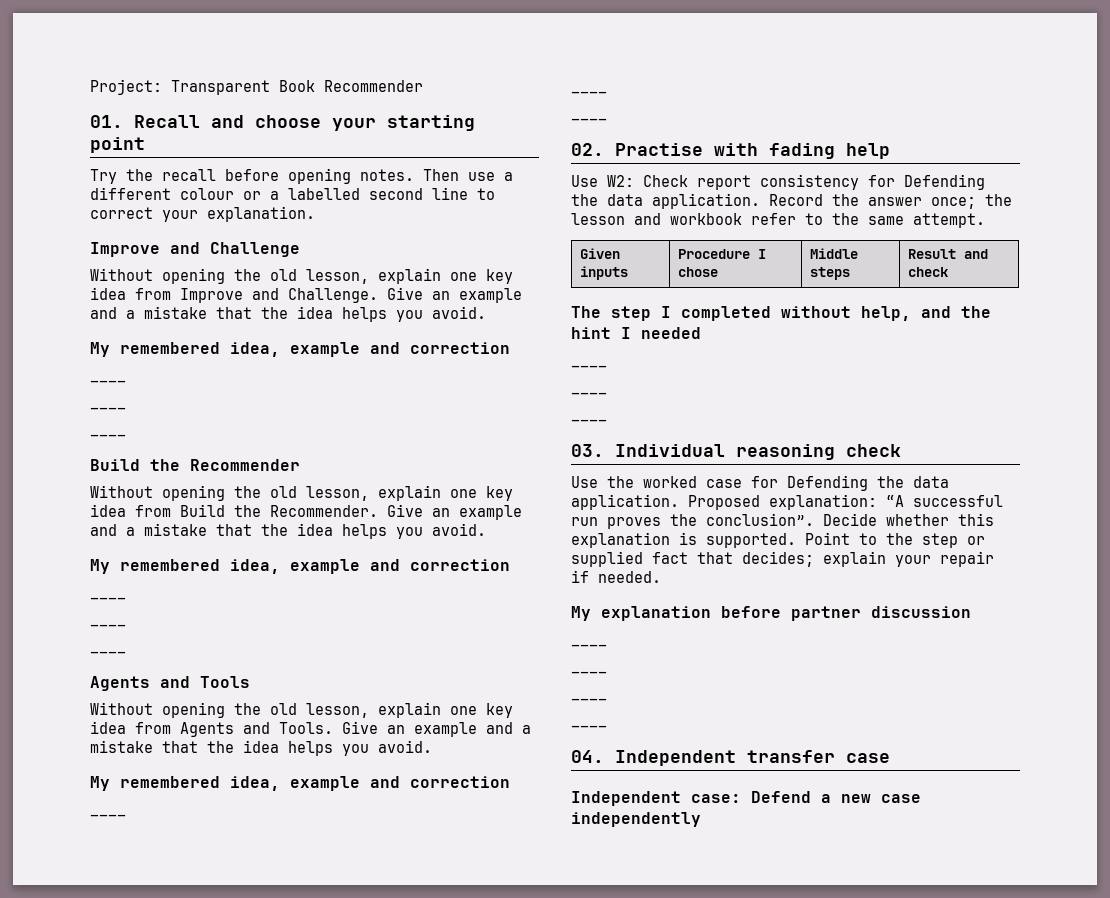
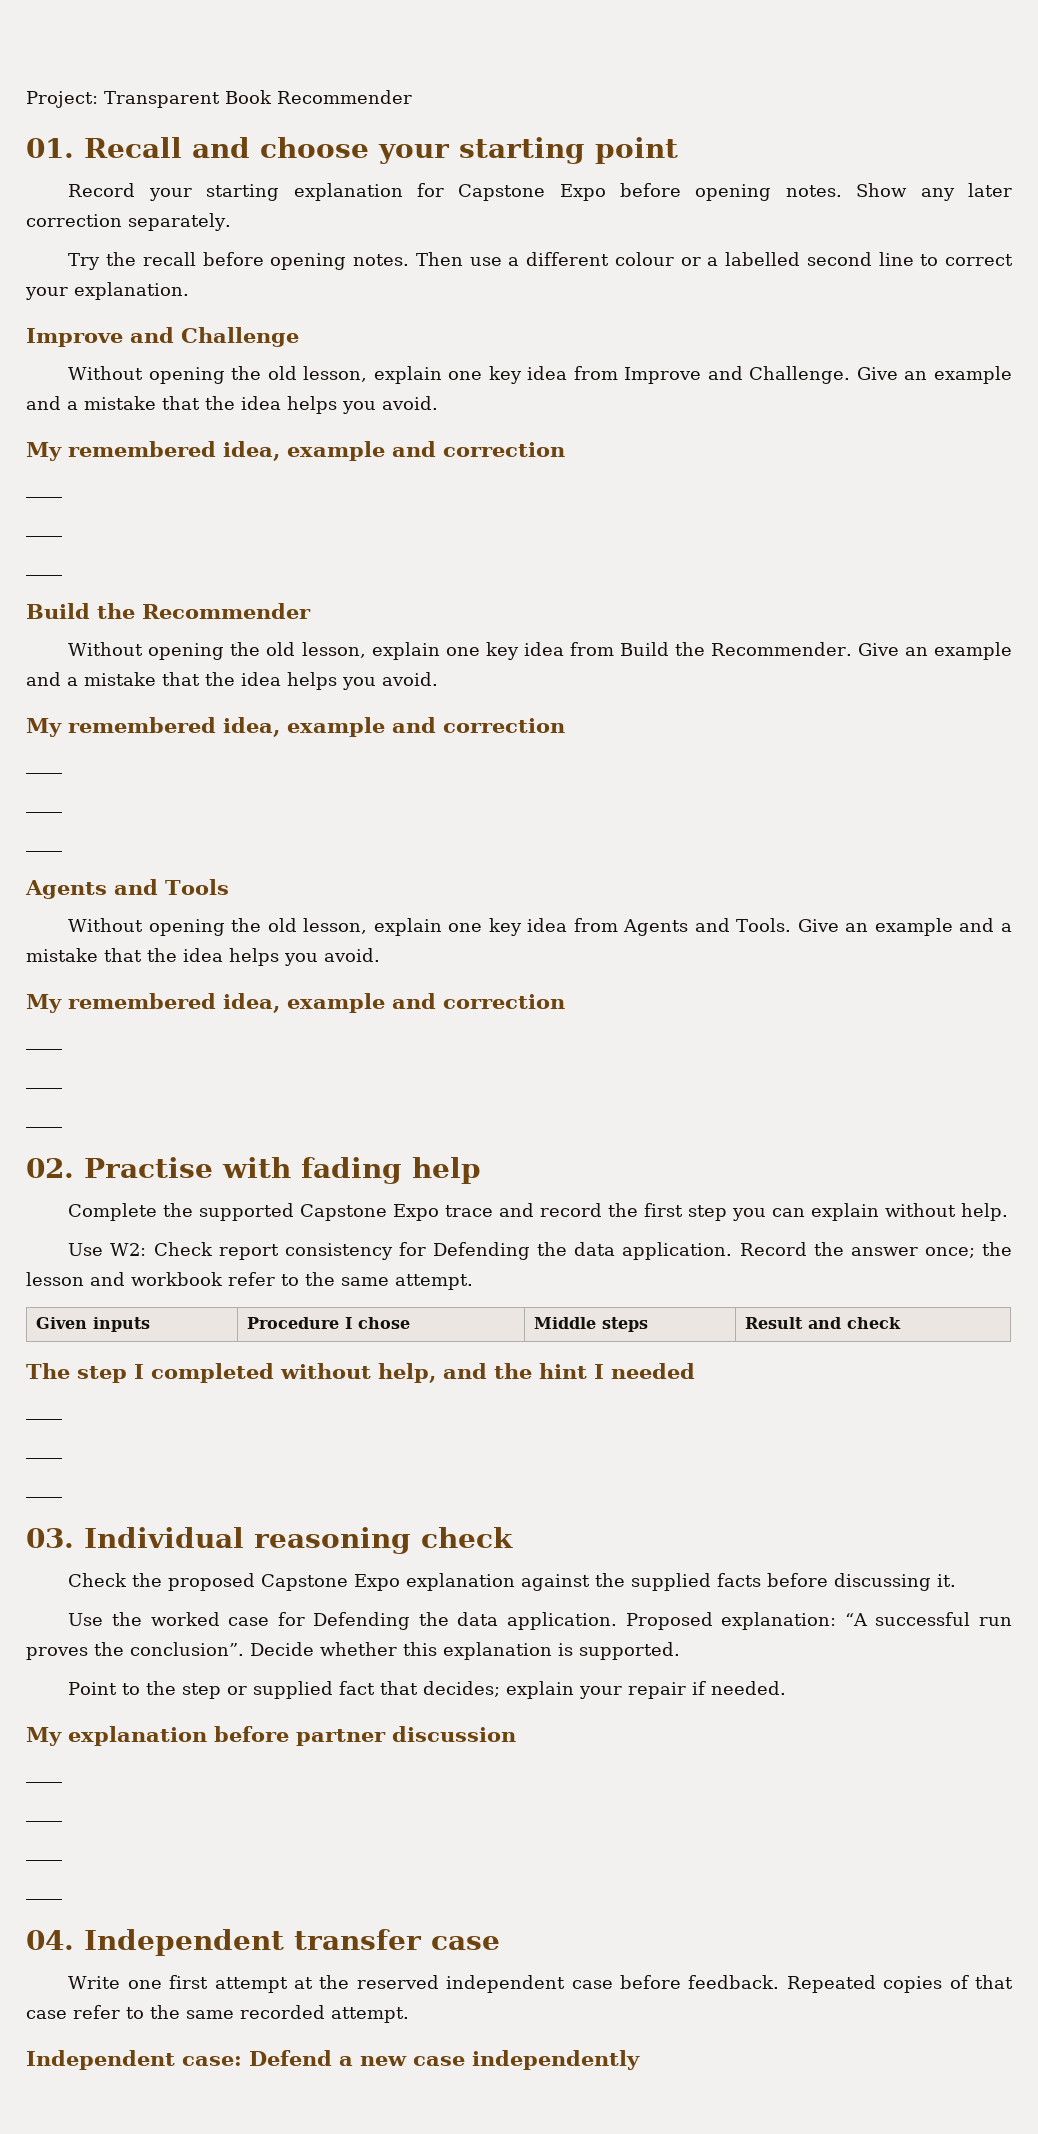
+ Record your starting explanation for Capstone Expo before opening notes. Show any later correction separately.
+ Complete the supported Capstone Expo trace and record the first step you can explain without help.
+ Check the proposed Capstone Expo explanation against the supplied facts before discussing it.
- Decide whether this explanation is supported. Point to the step or supplied fact that decides; explain your repair if needed.
+ Decide whether this explanation is supported.
+ Point to the step or supplied fact that decides; explain your repair if needed.
+ Write one first attempt at the reserved independent case before feedback. Repeated copies of that case refer to the same recorded attempt.

